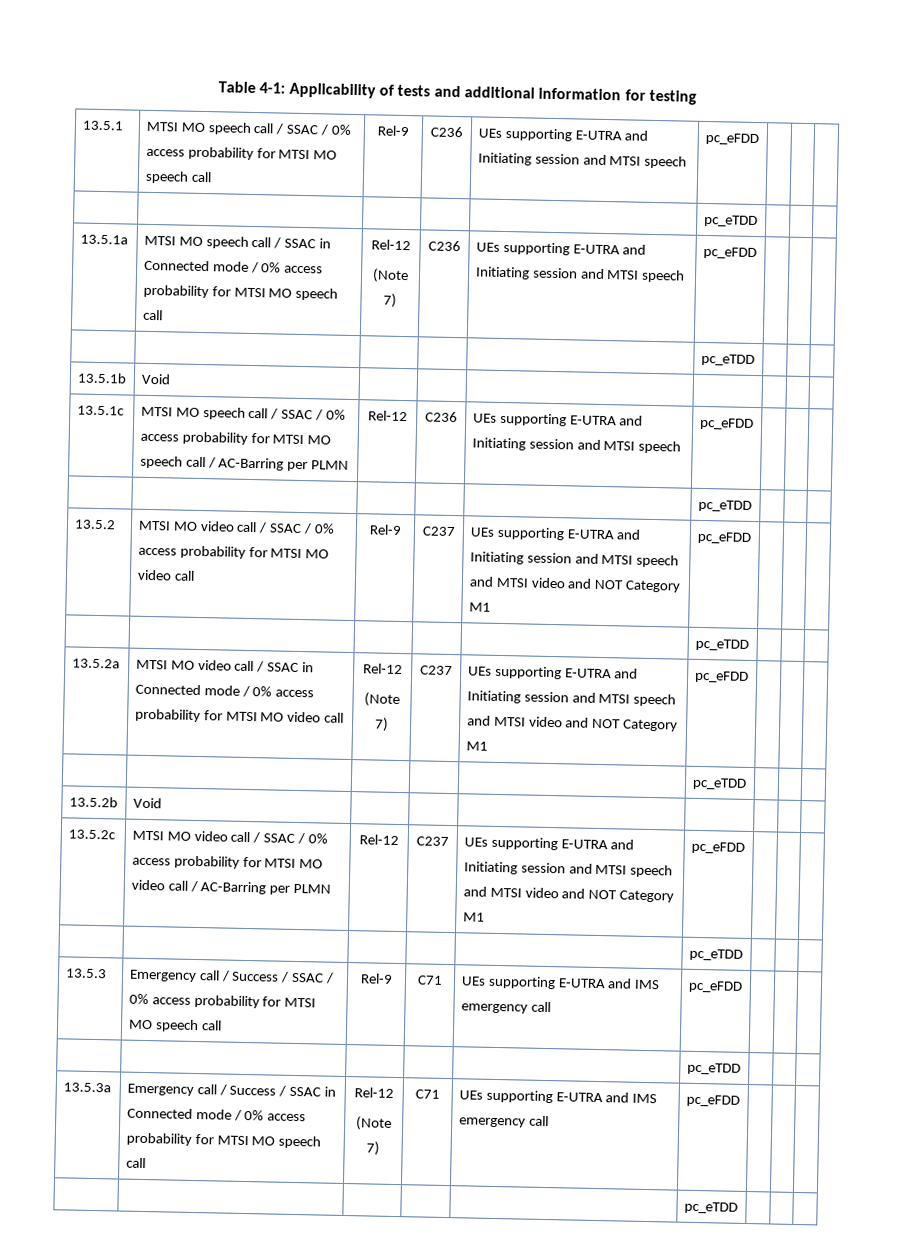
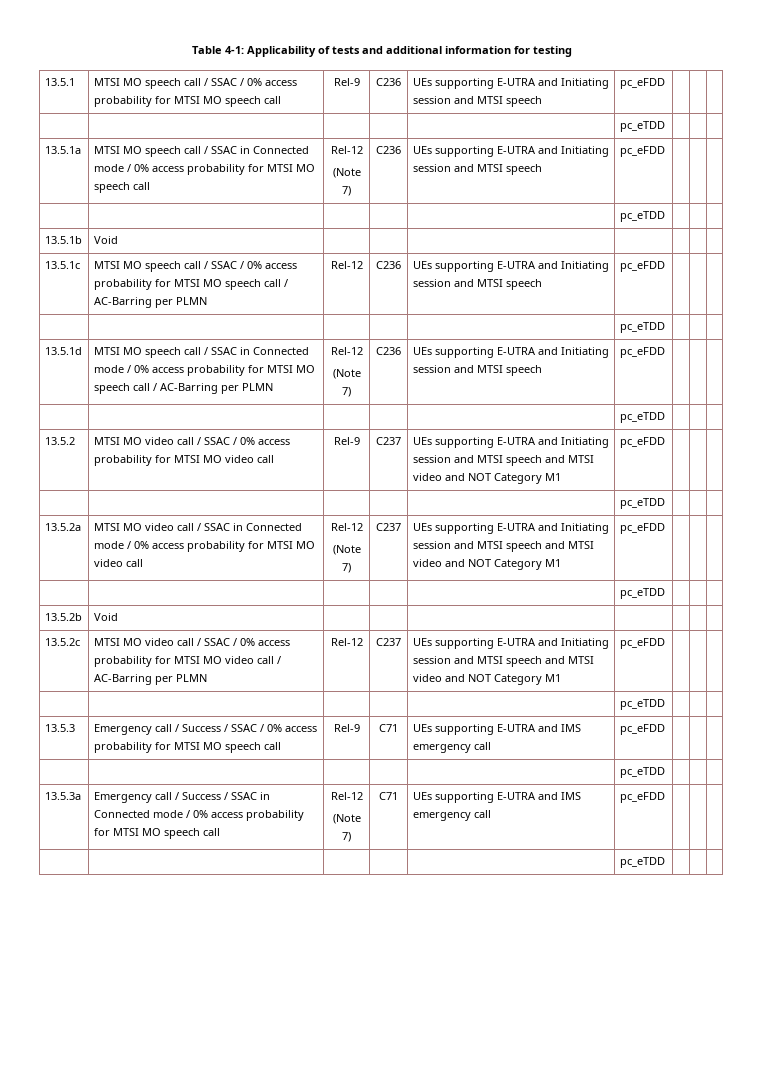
+ 13.5.1d | MTSI MO speech call / SSAC in Connected mode / 0% access probability for MTSI MO speech call / AC-Barring per PLMN | Rel-12
+ (Note 7) | C236 | UEs supporting E-UTRA and Initiating session and MTSI speech | pc_eFDD | | |
+ | | | | | pc_eTDD | | |

